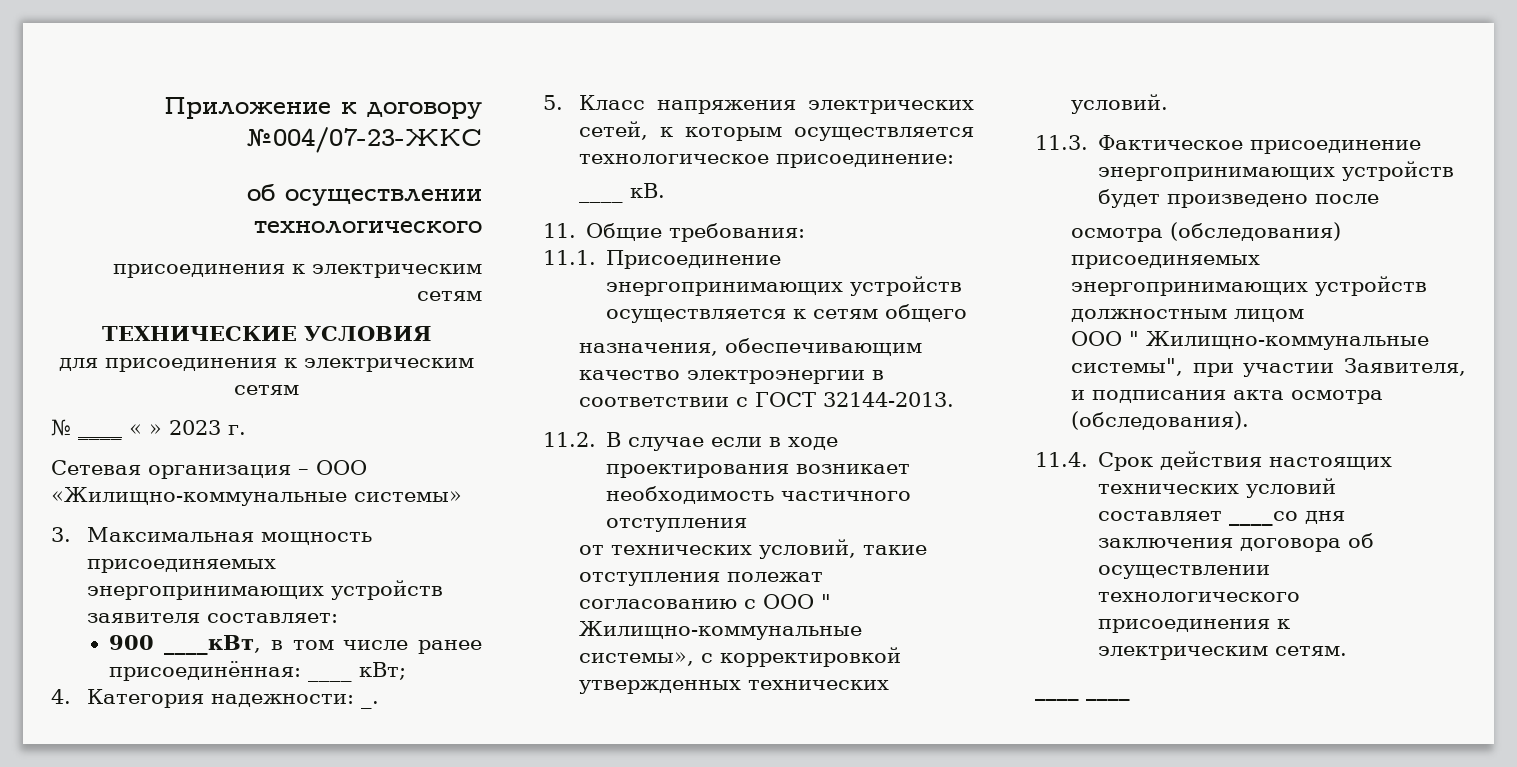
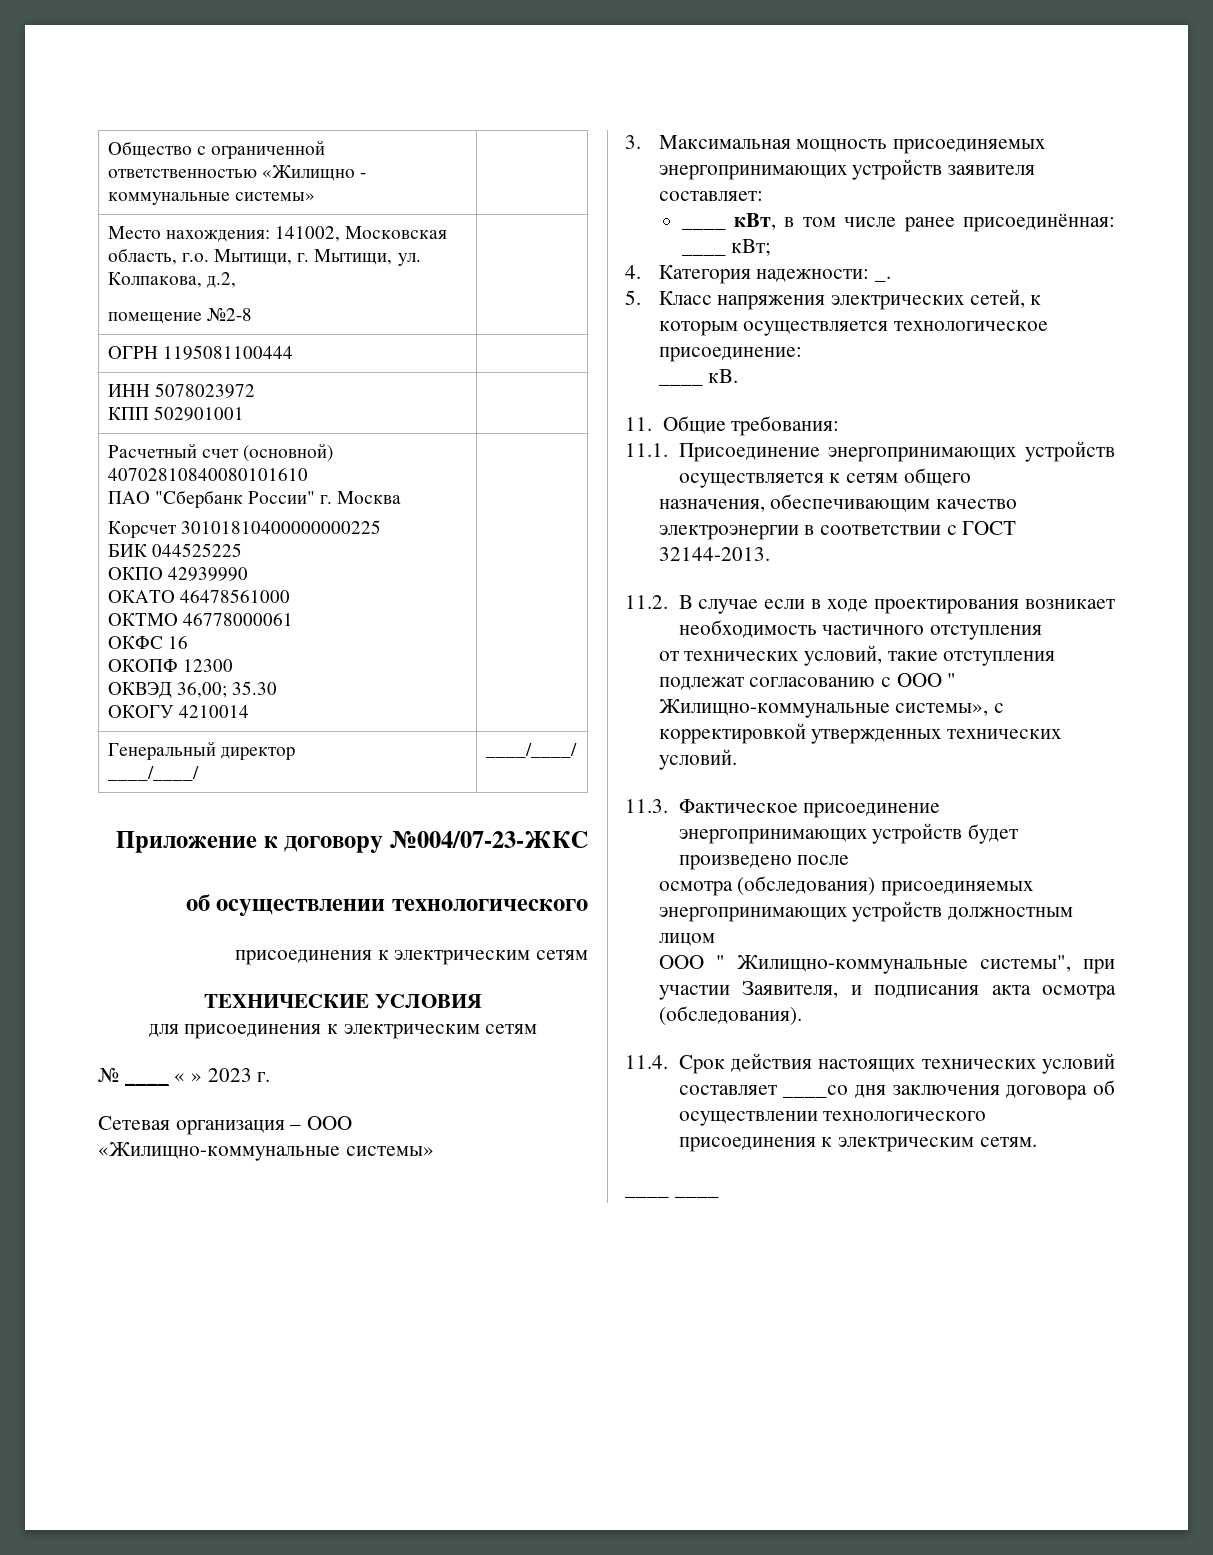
+ Общество с ограниченной ответственностью «Жилищно - коммунальные системы» |
+ Место нахождения: 141002, Московская область, г.о. Мытищи, г. Мытищи, ул. Колпакова, д.2,
+ помещение №2-8 |
+ ОГРН 1195081100444 |
+ ИНН 5078023972
+ КПП 502901001 |
+ Расчетный счет (основной) 40702810840080101610
+ ПАО "Сбербанк России" г. Москва
+ Корсчет 30101810400000000225
+ БИК 044525225
+ ОКПО 42939990
+ ОКАТО 46478561000
+ ОКТМО 46778000061
+ ОКФС 16
+ ОКОПФ 12300
+ ОКВЭД 36,00; 35.30
+ ОКОГУ 4210014 |
+ Генеральный директор
+ ____/____/ | ____/____/
- 900 ____кВт, в том числе ранее присоединённая: ____ кВт;
+ ____ кВт, в том числе ранее присоединённая: ____ кВт;
- от технических условий, такие отступления полежат согласованию с ООО " Жилищно-коммунальные системы», с корректировкой утвержденных технических условий.
+ от технических условий, такие отступления подлежат согласованию с ООО " Жилищно-коммунальные системы», с корректировкой утвержденных технических условий.

